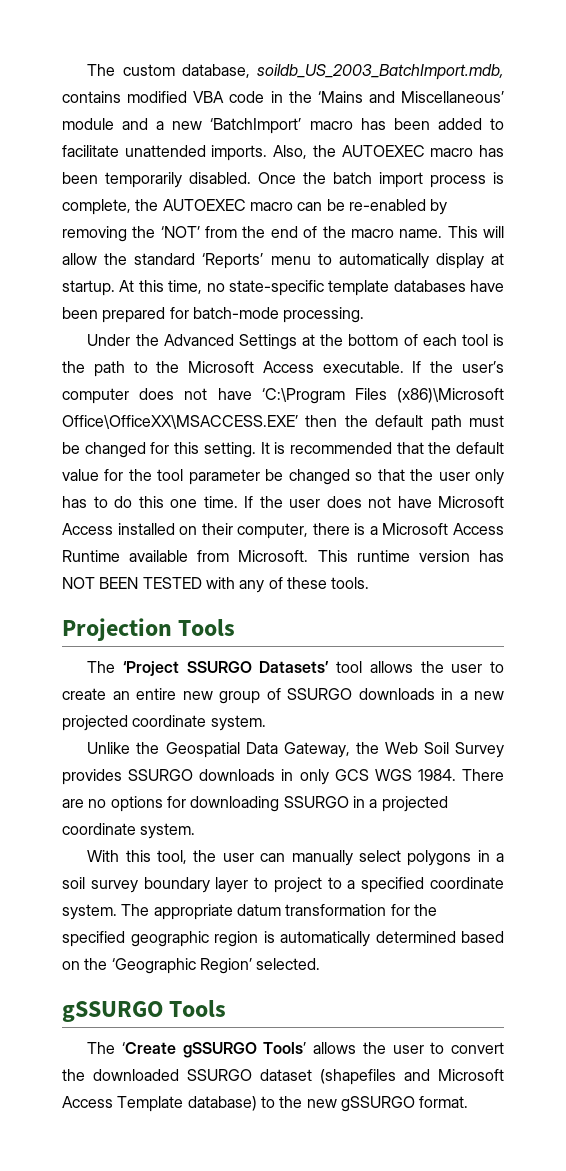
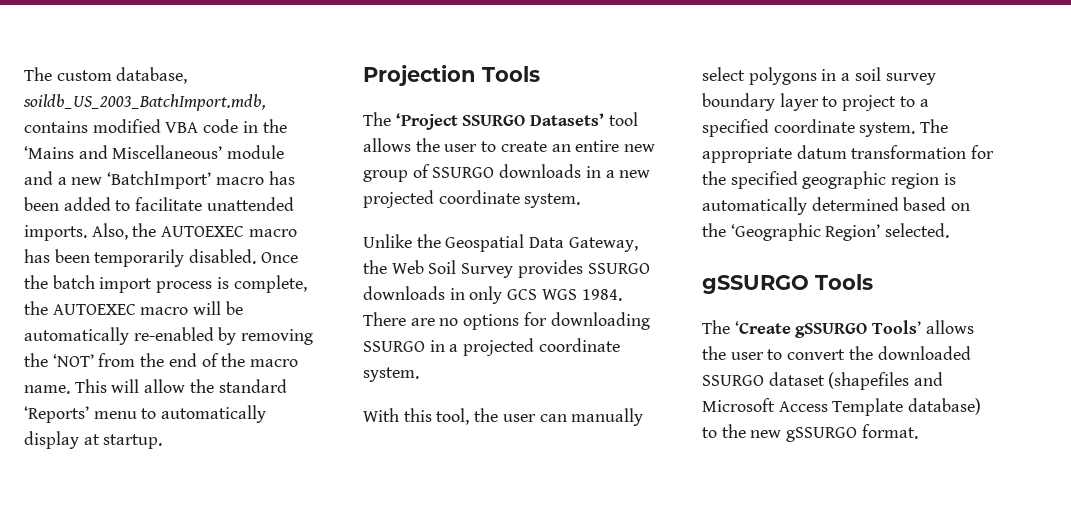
- Once the batch import process is complete, the AUTOEXEC macro can be re-enabled by removing the ‘NOT’ from the end of the macro name.
+ Once the batch import process is complete, the AUTOEXEC macro will be automatically re-enabled by removing the ‘NOT’ from the end of the macro name.
- At this time, no state-specific template databases have been prepared for batch-mode processing.
- Under the Advanced Settings at the bottom of each tool is the path to the Microsoft Access executable. If the user’s computer does not have ‘C:\Program Files (x86)\Microsoft Office\OfficeXX\MSACCESS.EXE’ then the default path must be changed for this setting. It is recommended that the default value for the tool parameter be changed so that the user only has to do this one time. If the user does not have Microsoft Access installed on their computer, there is a Microsoft Access Runtime available from Microsoft. This runtime version has NOT BEEN TESTED with any of these tools.

